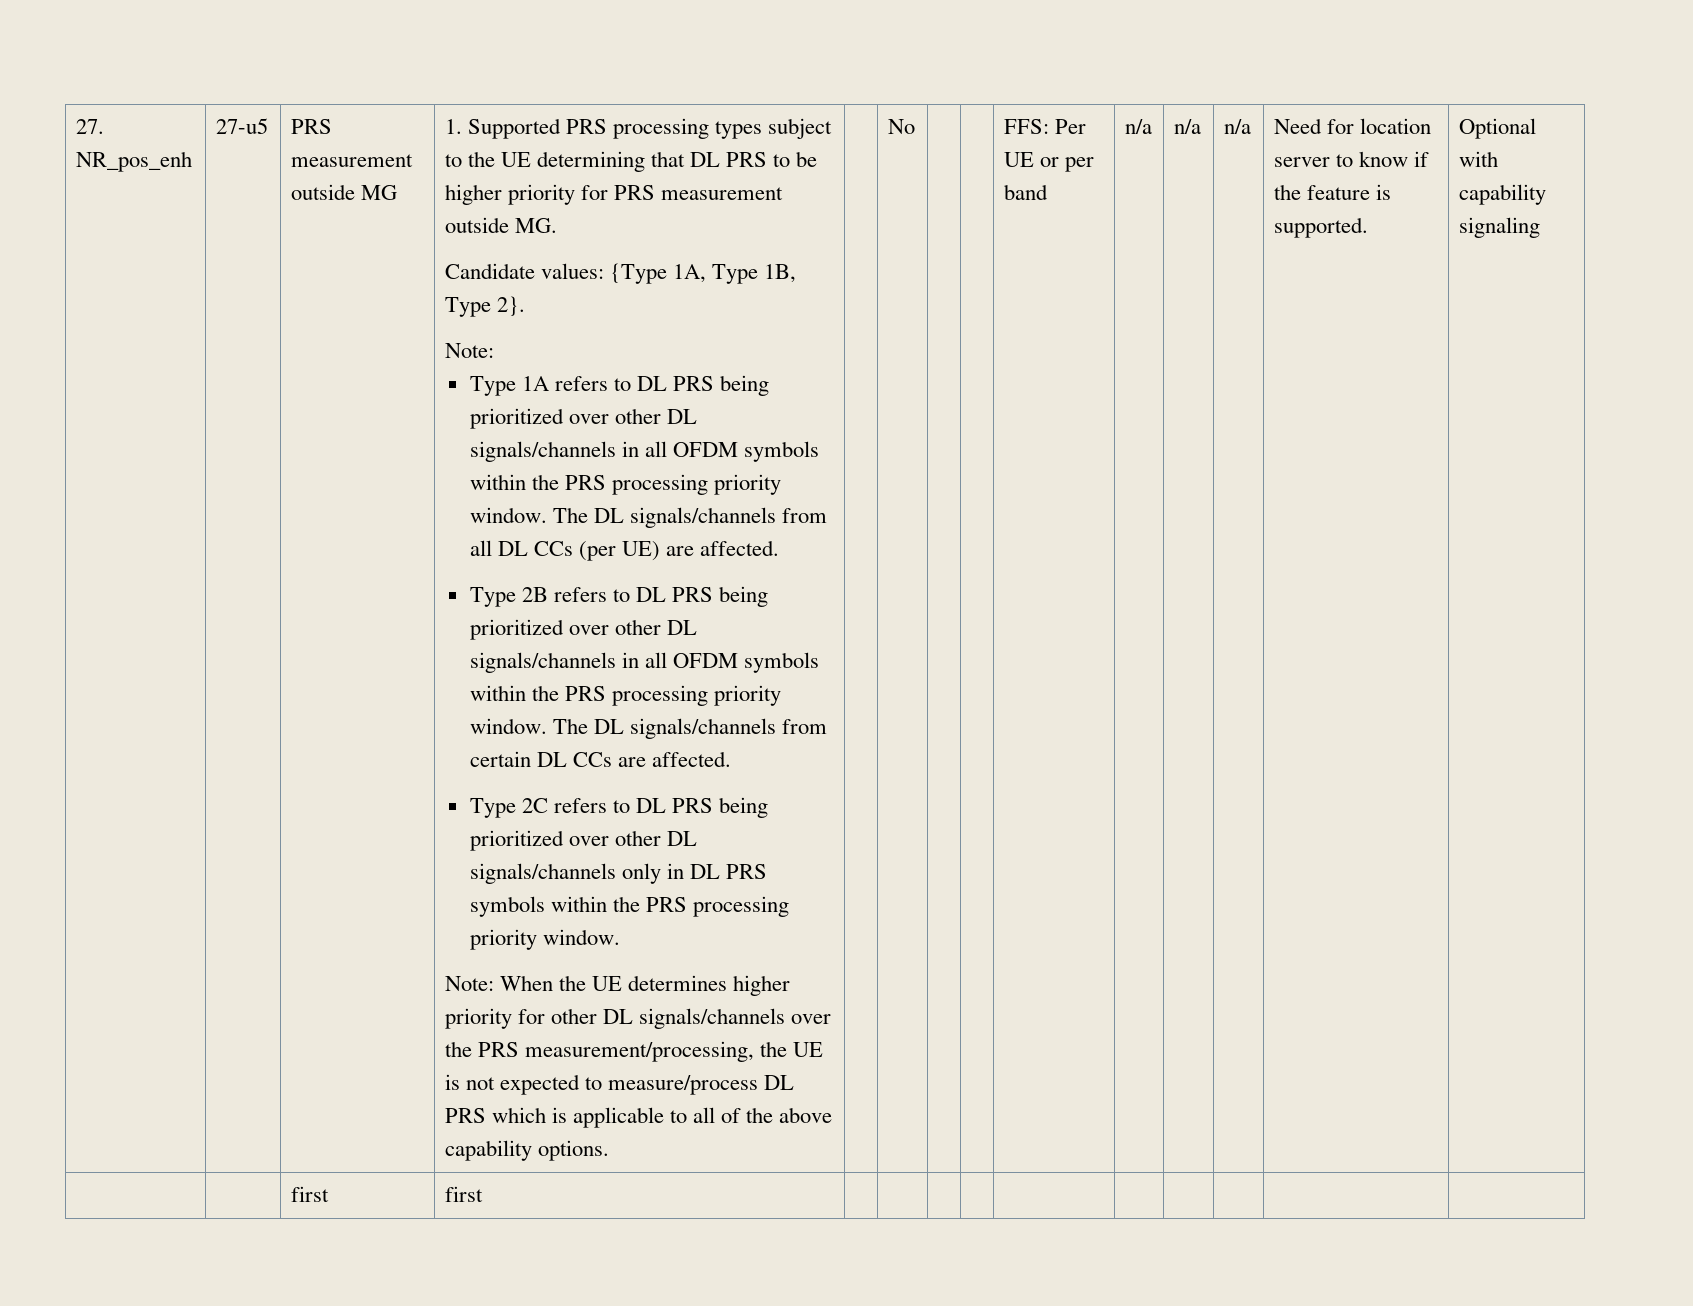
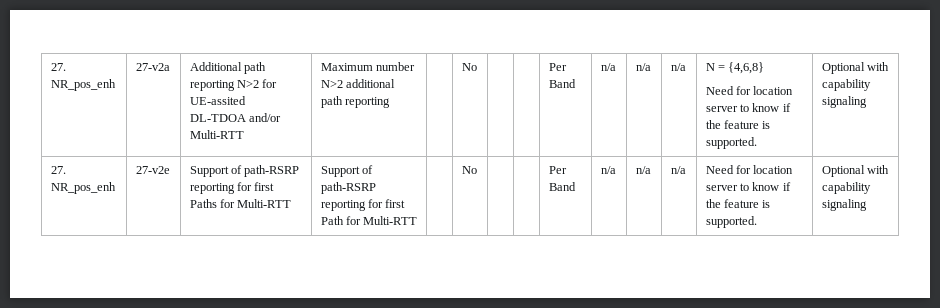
- 27. NR_pos_enh | 27-u5 | PRS measurement outside MG | 1. Supported PRS processing types subject to the UE determining that DL PRS to be higher priority for PRS measurement outside MG.
- Candidate values: {Type 1A, Type 1B, Type 2}.
- Note:
- Type 1A refers to DL PRS being prioritized over other DL signals/channels in all OFDM symbols within the PRS processing priority window. The DL signals/channels from all DL CCs (per UE) are affected.
- Type 2B refers to DL PRS being prioritized over other DL signals/channels in all OFDM symbols within the PRS processing priority window. The DL signals/channels from certain DL CCs are affected.
- Type 2C refers to DL PRS being prioritized over other DL signals/channels only in DL PRS symbols within the PRS processing priority window.
- Note: When the UE determines higher priority for other DL signals/channels over the PRS measurement/processing, the UE is not expected to measure/process DL PRS which is applicable to all of the above capability options. | | No | | | FFS: Per UE or per band
+ 27. NR_pos_enh | 27-v2a | Additional path reporting N>2 for UE-assited DL-TDOA and/or Multi-RTT | Maximum number N>2 additional path reporting | | No | | | Per Band | n/a | n/a | n/a | N = {4,6,8}
+ Need for location server to know if the feature is supported. | Optional with capability signaling
+ 27. NR_pos_enh | 27-v2e | Support of path-RSRP reporting for first Paths for Multi-RTT | Support of path-RSRP reporting for first Path for Multi-RTT | | No | | | Per Band
- | | first | first | | | | | | | | | |

